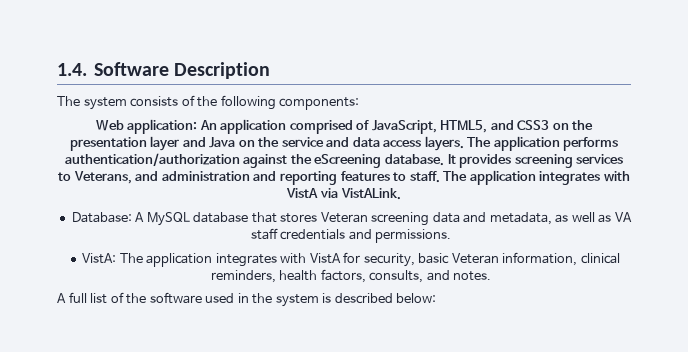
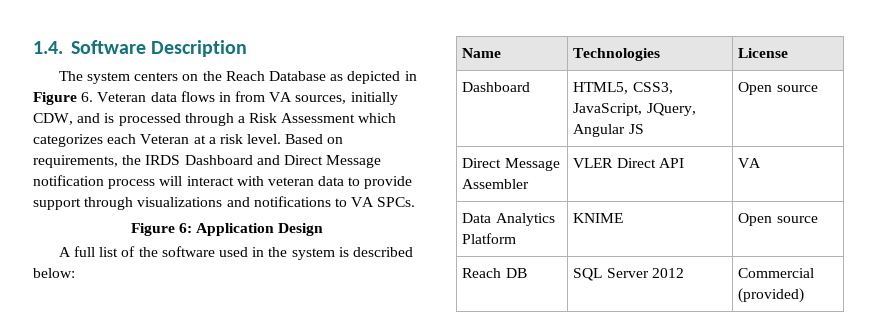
- The system consists of the following components:
- Web application: An application comprised of JavaScript, HTML5, and CSS3 on the presentation layer and Java on the service and data access layers. The application performs authentication/authorization against the eScreening database. It provides screening services to Veterans, and administration and reporting features to staff. The application integrates with VistA via VistALink.
- Database: A MySQL database that stores Veteran screening data and metadata, as well as VA staff credentials and permissions.
- VistA: The application integrates with VistA for security, basic Veteran information, clinical reminders, health factors, consults, and notes.
+ The system centers on the Reach Database as depicted in Figure 6. Veteran data flows in from VA sources, initially CDW, and is processed through a Risk Assessment which categorizes each Veteran at a risk level. Based on requirements, the IRDS Dashboard and Direct Message notification process will interact with veteran data to provide support through visualizations and notifications to VA SPCs.
+ Figure 6: Application Design
+ Name | Technologies | License
+ Dashboard | HTML5, CSS3, JavaScript, JQuery, Angular JS | Open source
+ Direct Message Assembler | VLER Direct API | VA
+ Data Analytics Platform | KNIME | Open source
+ Reach DB | SQL Server 2012 | Commercial (provided)

